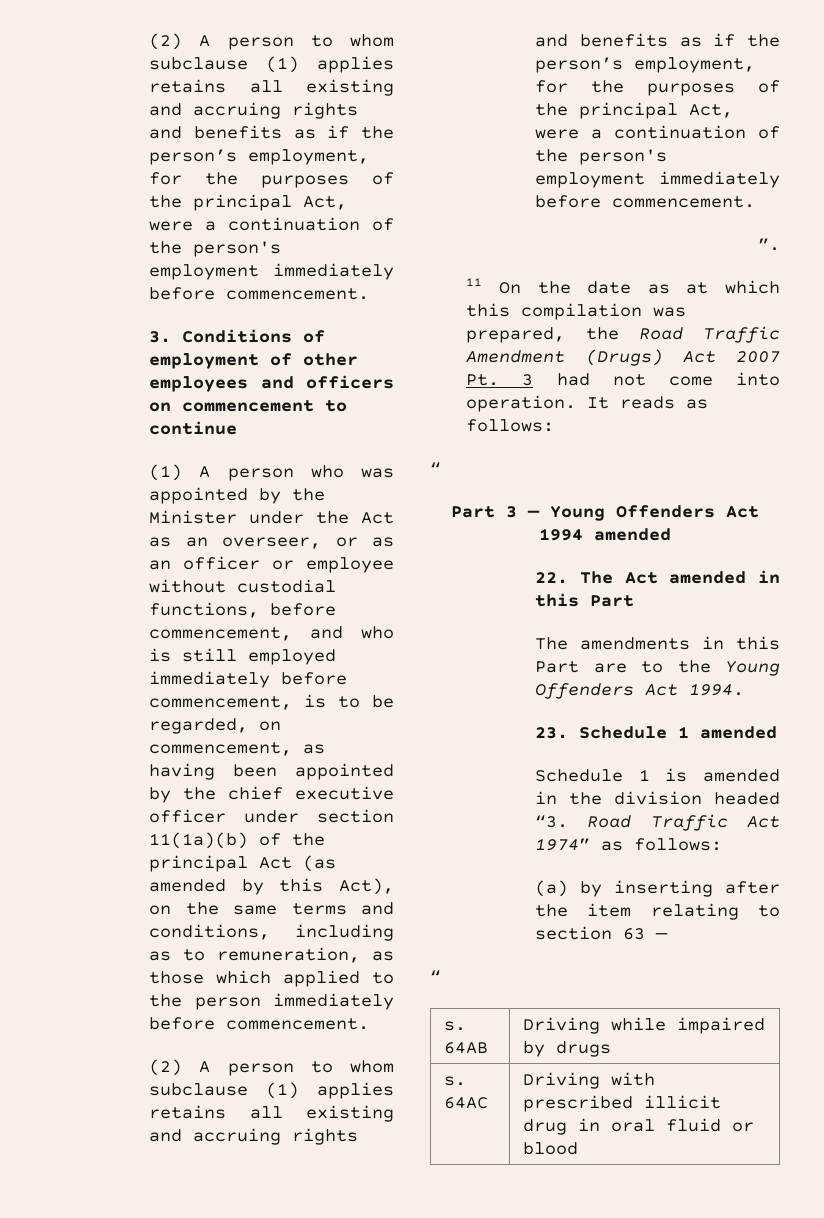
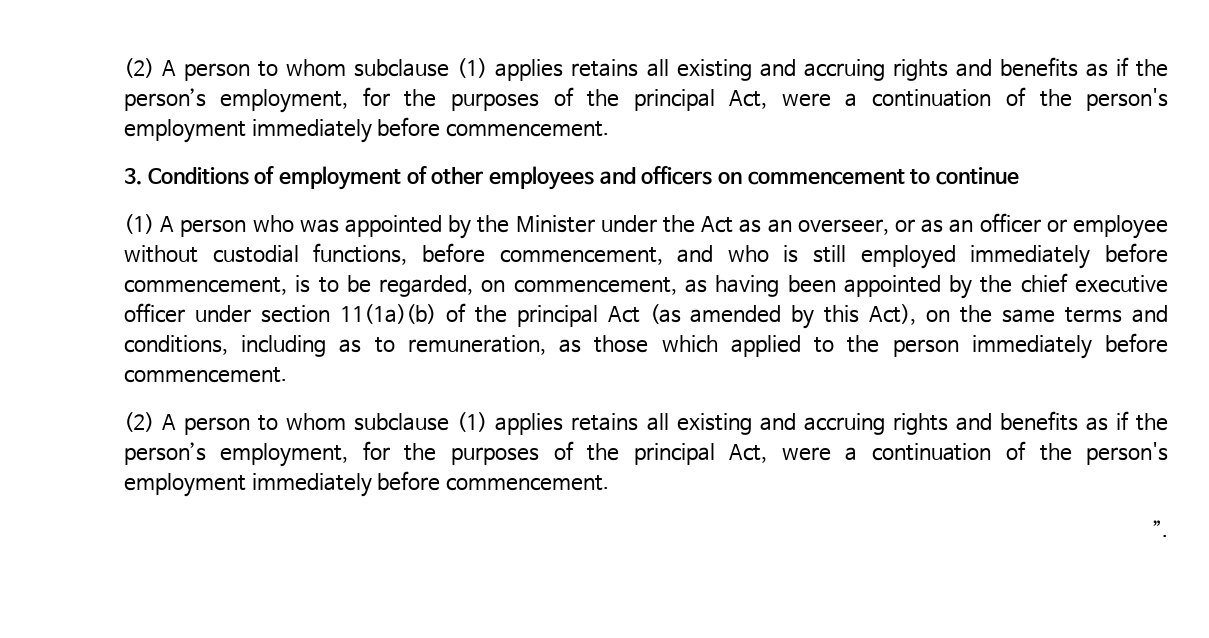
- 11 On the date as at which this compilation was prepared, the Road Traffic Amendment (Drugs) Act 2007 Pt. 3 had not come into operation. It reads as follows:
- “
- Part 3 — Young Offenders Act 1994 amended
- 22. The Act amended in this Part
- The amendments in this Part are to the Young Offenders Act 1994.
- 23. Schedule 1 amended
- Schedule 1 is amended in the division headed “3. Road Traffic Act 1974” as follows:
- (a) by inserting after the item relating to section 63 —
- “
- s. 64AB | Driving while impaired by drugs
- s. 64AC | Driving with prescribed illicit drug in oral fluid or blood

